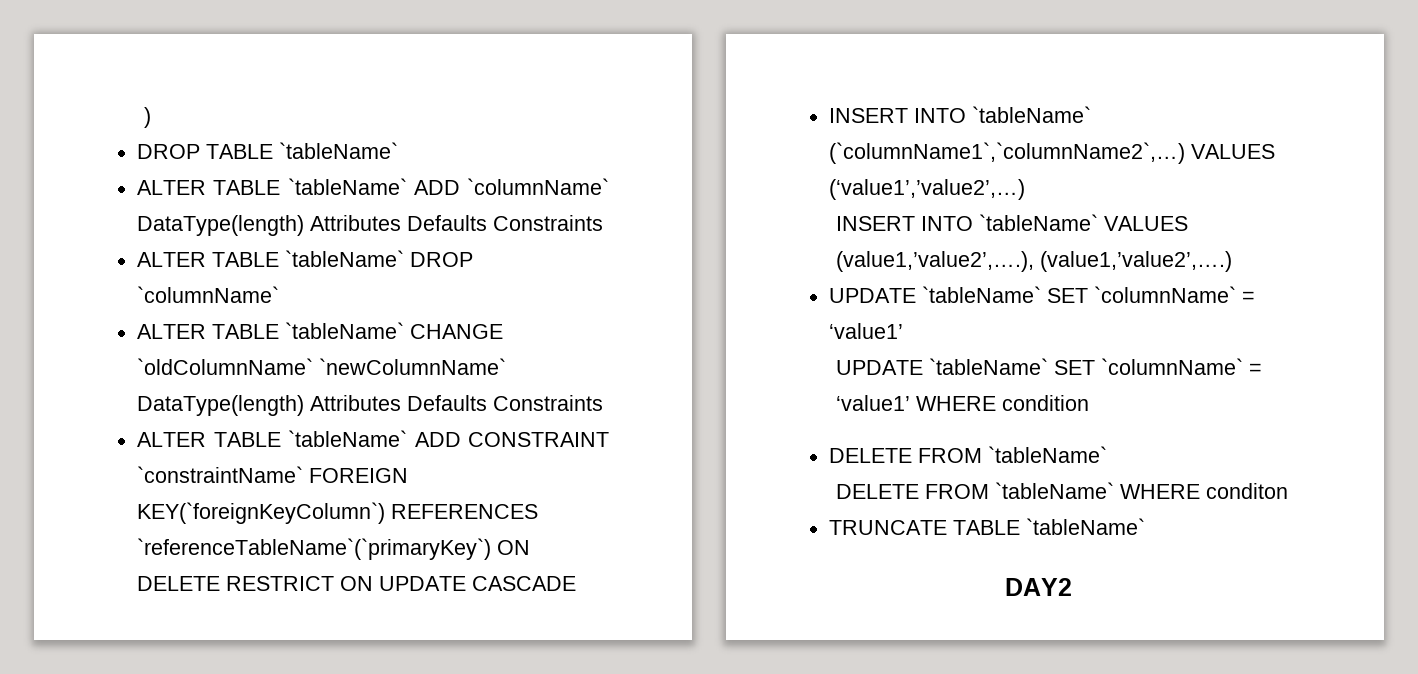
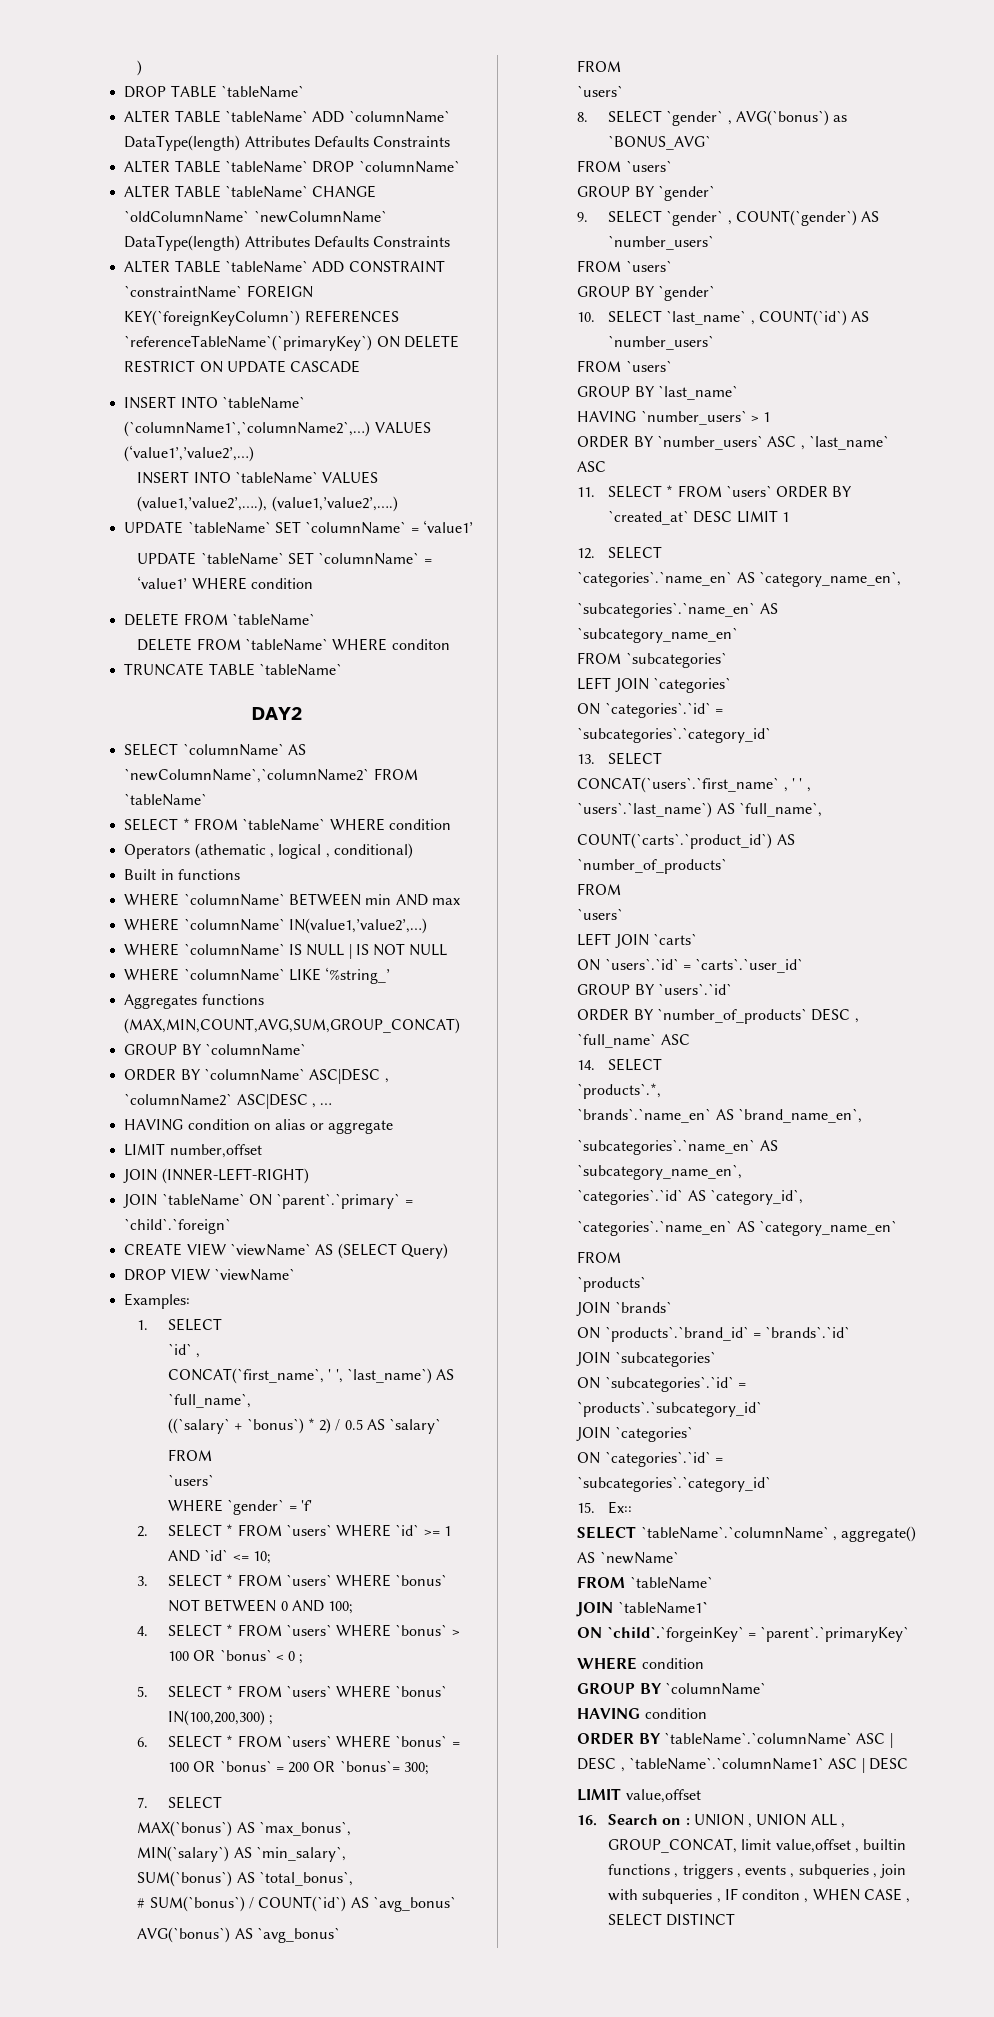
+ SELECT `columnName` AS `newColumnName`,`columnName2` FROM `tableName`
+ SELECT * FROM `tableName` WHERE condition
+ Operators (athematic , logical , conditional)
+ Built in functions
+ WHERE `columnName` BETWEEN min AND max
+ WHERE `columnName` IN(value1,’value2’,…)
+ WHERE `columnName` IS NULL | IS NOT NULL
+ WHERE `columnName` LIKE ‘%string_’
+ Aggregates functions (MAX,MIN,COUNT,AVG,SUM,GROUP_CONCAT)
+ GROUP BY `columnName`
+ ORDER BY `columnName` ASC|DESC , `columnName2` ASC|DESC , …
+ HAVING condition on alias or aggregate
+ LIMIT number,offset
+ JOIN (INNER-LEFT-RIGHT)
+ JOIN `tableName` ON `parent`.`primary` = `child`.`foreign`
+ CREATE VIEW `viewName` AS (SELECT Query)
+ DROP VIEW `viewName`
+ Examples:
+ 1. SELECT
+ `id` ,
+ CONCAT(`first_name`, ' ', `last_name`) AS `full_name`,
+ ((`salary` + `bonus`) * 2) / 0.5 AS `salary`
+ FROM
+ `users`
+ WHERE `gender` = 'f'
+ 2. SELECT * FROM `users` WHERE `id` >= 1 AND `id` <= 10;
+ 3. SELECT * FROM `users` WHERE `bonus` NOT BETWEEN 0 AND 100;
+ 4. SELECT * FROM `users` WHERE `bonus` > 100 OR `bonus` < 0 ;
+ 5. SELECT * FROM `users` WHERE `bonus` IN(100,200,300) ;
+ 6. SELECT * FROM `users` WHERE `bonus` = 100 OR `bonus` = 200 OR `bonus`= 300;
+ 7. SELECT
+ MAX(`bonus`) AS `max_bonus`,
+ MIN(`salary`) AS `min_salary`,
+ SUM(`bonus`) AS `total_bonus`,
+ # SUM(`bonus`) / COUNT(`id`) AS `avg_bonus`
+ AVG(`bonus`) AS `avg_bonus`
+ FROM
+ `users`
+ 8. SELECT `gender` , AVG(`bonus`) as `BONUS_AVG`
+ FROM `users`
+ GROUP BY `gender`
+ 9. SELECT `gender` , COUNT(`gender`) AS `number_users`
+ FROM `users`
+ GROUP BY `gender`
+ 10. SELECT `last_name` , COUNT(`id`) AS `number_users`
+ FROM `users`
+ GROUP BY `last_name`
+ HAVING `number_users` > 1
+ ORDER BY `number_users` ASC , `last_name` ASC
+ 11. SELECT * FROM `users` ORDER BY `created_at` DESC LIMIT 1
+ 12. SELECT
+ `categories`.`name_en` AS `category_name_en`,
+ `subcategories`.`name_en` AS `subcategory_name_en`
+ FROM `subcategories`
+ LEFT JOIN `categories`
+ ON `categories`.`id` = `subcategories`.`category_id`
+ 13. SELECT
+ CONCAT(`users`.`first_name` , ' ' , `users`.`last_name`) AS `full_name`,
+ COUNT(`carts`.`product_id`) AS `number_of_products`
+ FROM
+ `users`
+ LEFT JOIN `carts`
+ ON `users`.`id` = `carts`.`user_id`
+ GROUP BY `users`.`id`
+ ORDER BY `number_of_products` DESC , `full_name` ASC
+ 14. SELECT
+ `products`.*,
+ `brands`.`name_en` AS `brand_name_en`,
+ `subcategories`.`name_en` AS `subcategory_name_en`,
+ `categories`.`id` AS `category_id`,
+ `categories`.`name_en` AS `category_name_en`
+ FROM
+ `products`
+ JOIN `brands`
+ ON `products`.`brand_id` = `brands`.`id`
+ JOIN `subcategories`
+ ON `subcategories`.`id` = `products`.`subcategory_id`
+ JOIN `categories`
+ ON `categories`.`id` = `subcategories`.`category_id`
+ 15. Ex::
+ SELECT `tableName`.`columnName` , aggregate() AS `newName`
+ FROM `tableName`
+ JOIN `tableName1`
+ ON `child`.`forgeinKey` = `parent`.`primaryKey`
+ WHERE condition
+ GROUP BY `columnName`
+ HAVING condition
+ ORDER BY `tableName`.`columnName` ASC | DESC , `tableName`.`columnName1` ASC | DESC
+ LIMIT value,offset
+ 16. Search on : UNION , UNION ALL , GROUP_CONCAT, limit value,offset , builtin functions , triggers , events , subqueries , join with subqueries , IF conditon , WHEN CASE , SELECT DISTINCT

